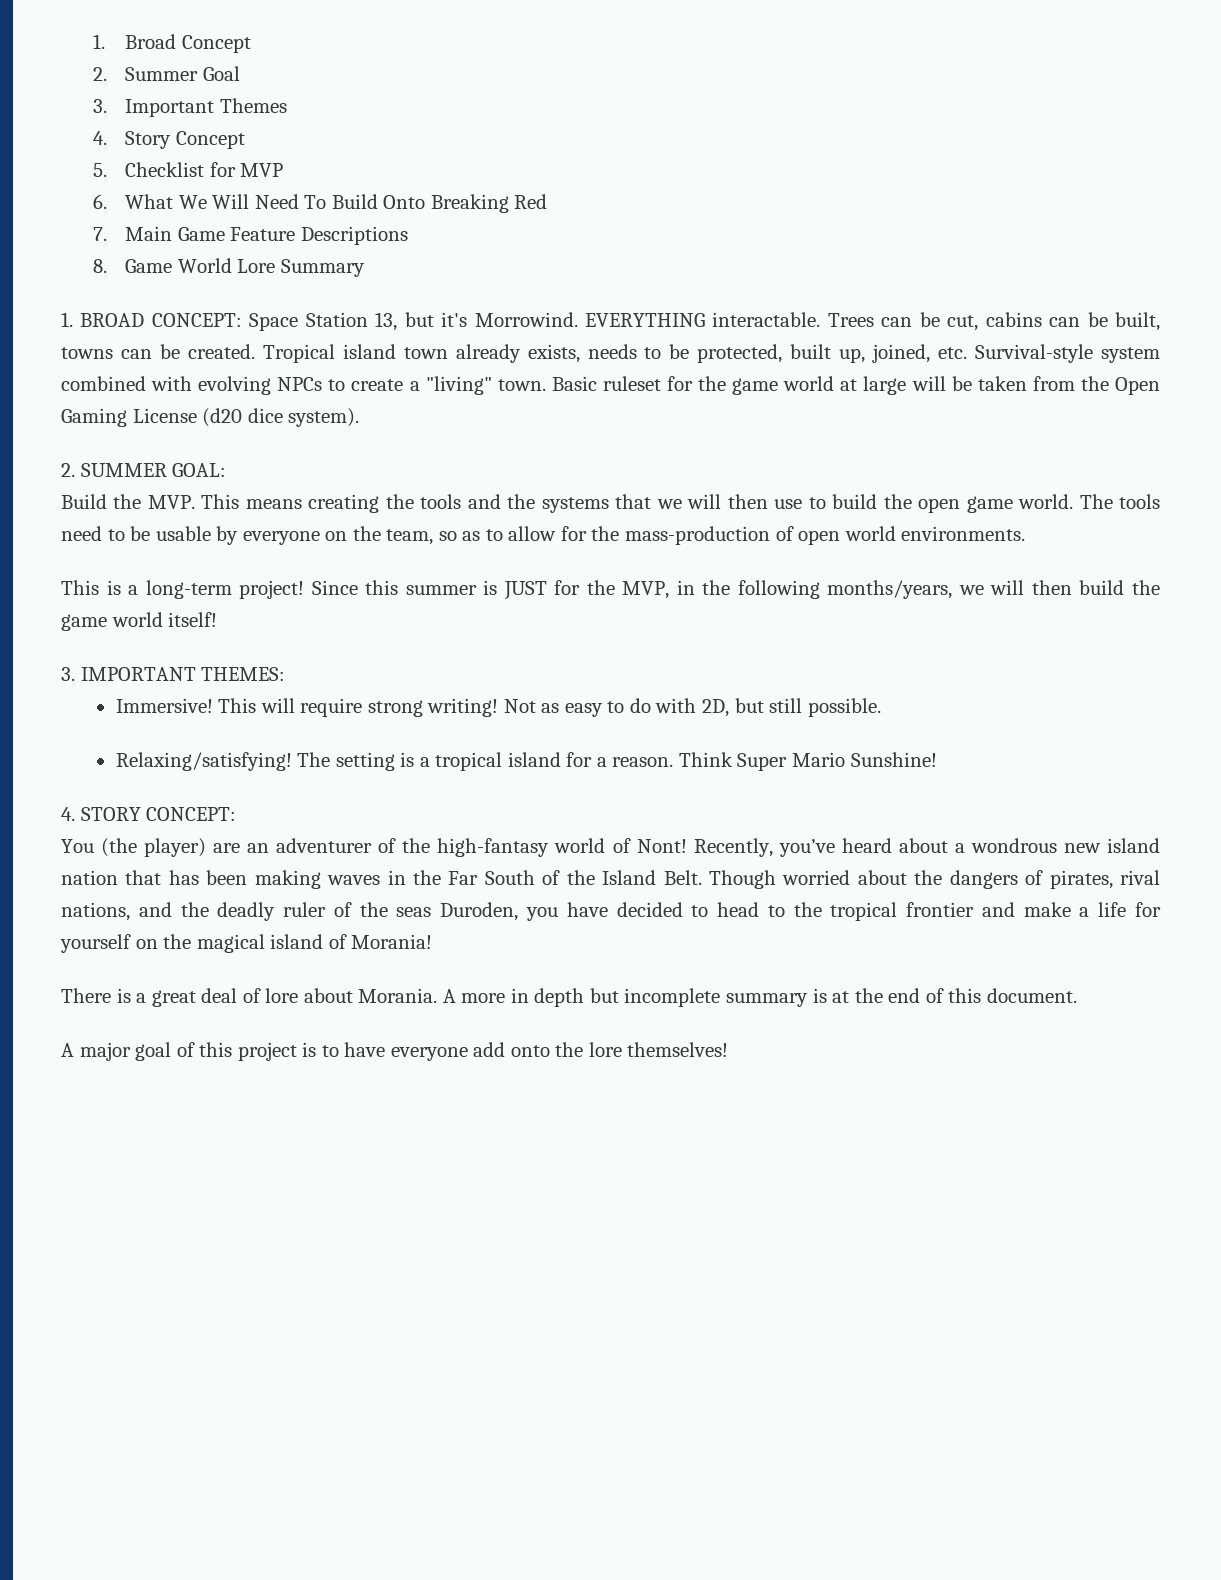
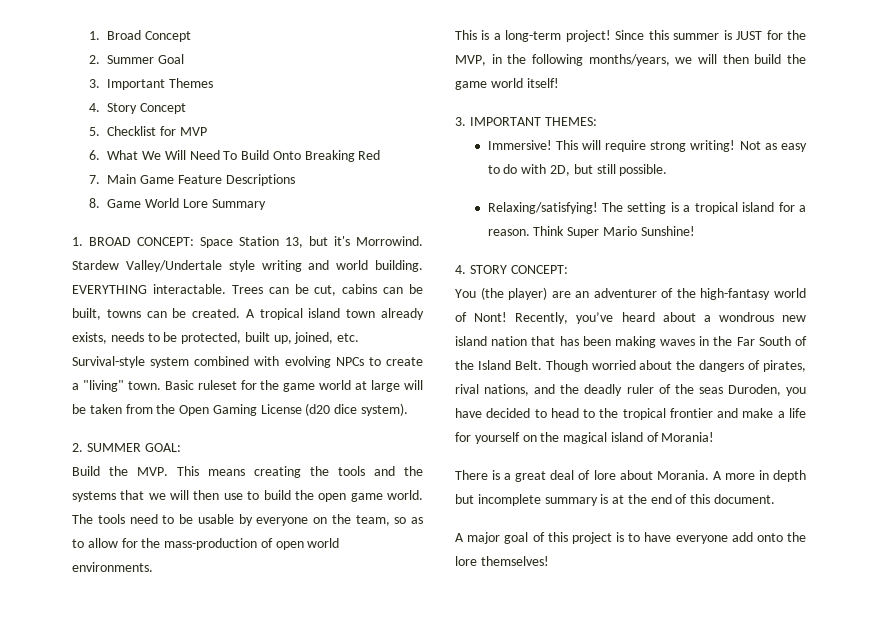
+ Stardew Valley/Undertale style writing and world building.
- Tropical island town already exists, needs to be protected, built up, joined, etc. Survival-style system combined with evolving NPCs to create a "living" town.
+ A tropical island town already exists, needs to be protected, built up, joined, etc. Survival-style system combined with evolving NPCs to create a "living" town.

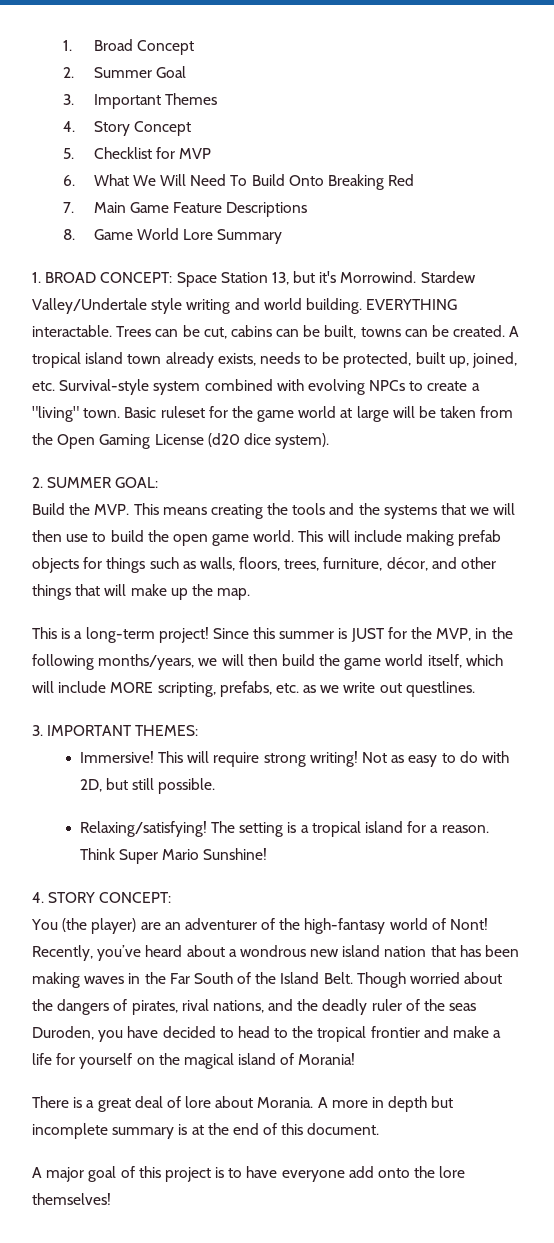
- The tools need to be usable by everyone on the team, so as to allow for the mass-production of open world environments.
+ This will include making prefab objects for things such as walls, floors, trees, furniture, décor, and other things that will make up the map.
- Since this summer is JUST for the MVP, in the following months/years, we will then build the game world itself!
+ Since this summer is JUST for the MVP, in the following months/years, we will then build the game world itself, which will include MORE scripting, prefabs, etc. as we write out questlines.

